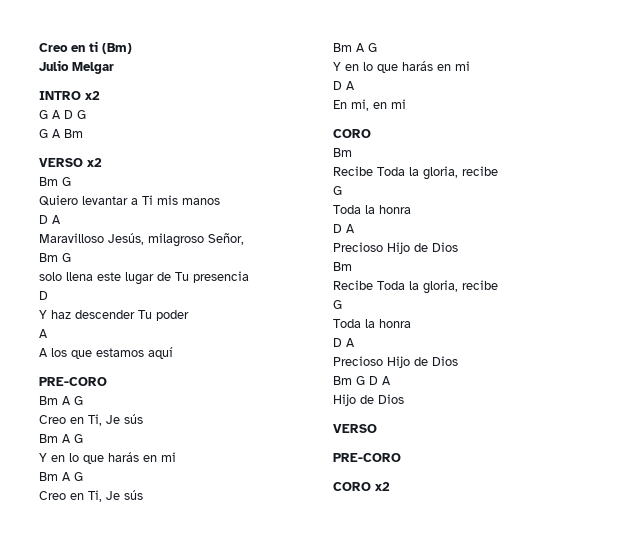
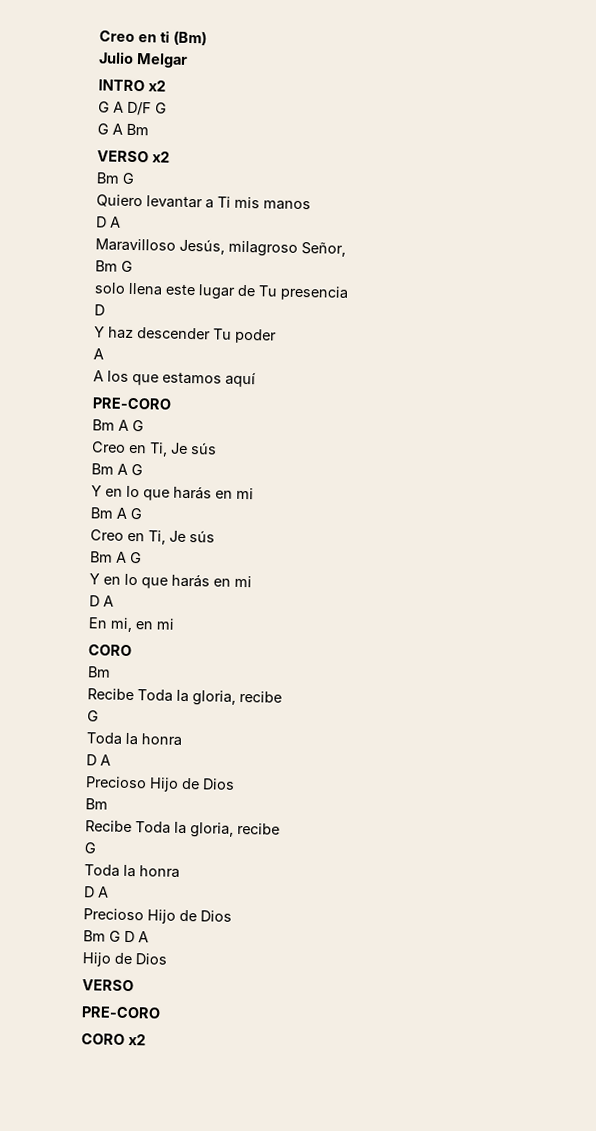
- G A D G
+ G A D/F G

